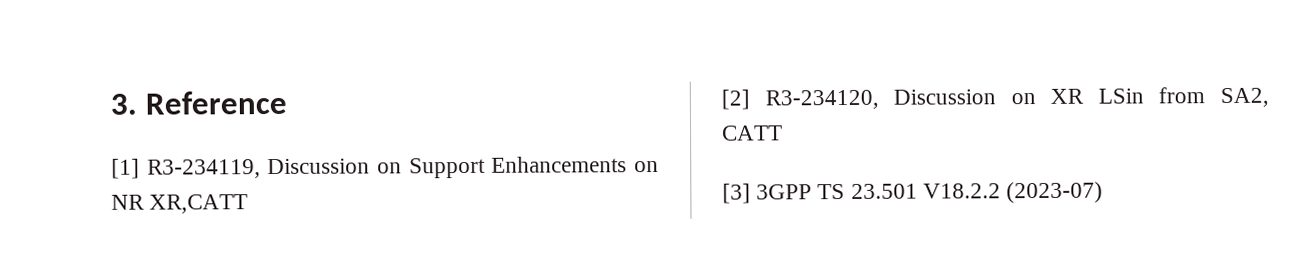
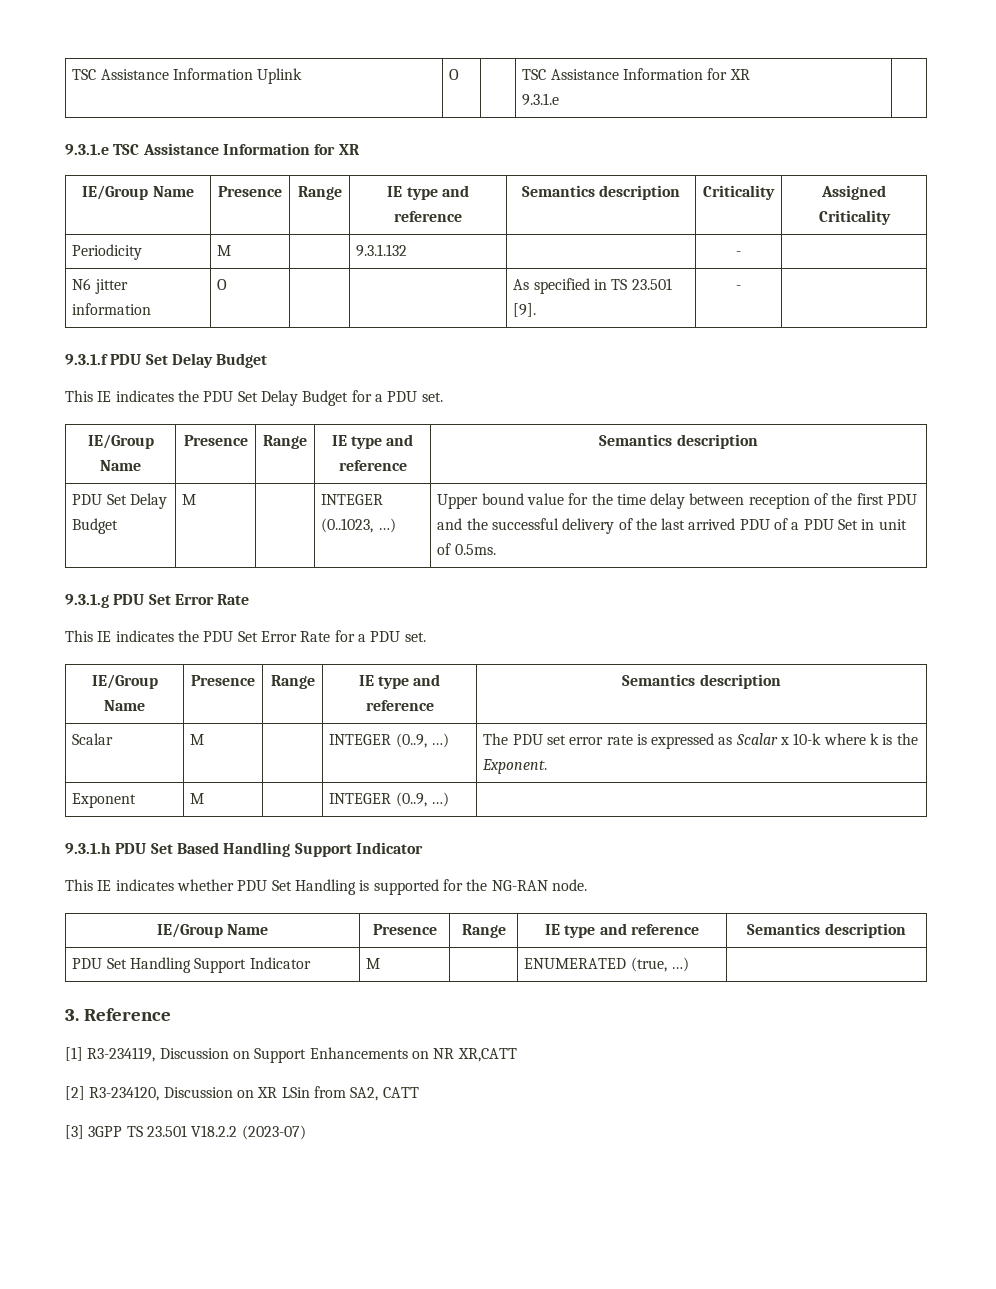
+ TSC Assistance Information Uplink | O | | TSC Assistance Information for XR
+ 9.3.1.e |
+ 9.3.1.e TSC Assistance Information for XR
+ IE/Group Name | Presence | Range | IE type and reference | Semantics description | Criticality | Assigned Criticality
+ Periodicity | M | | 9.3.1.132 | | - |
+ N6 jitter information | O | | | As specified in TS 23.501 [9]. | - |
+ 9.3.1.f PDU Set Delay Budget
+ This IE indicates the PDU Set Delay Budget for a PDU set.
+ IE/Group Name | Presence | Range | IE type and reference | Semantics description
+ PDU Set Delay Budget | M | | INTEGER (0..1023, …) | Upper bound value for the time delay between reception of the first PDU and the successful delivery of the last arrived PDU of a PDU Set in unit of 0.5ms.
+ 9.3.1.g PDU Set Error Rate
+ This IE indicates the PDU Set Error Rate for a PDU set.
+ IE/Group Name | Presence | Range | IE type and reference | Semantics description
+ Scalar | M | | INTEGER (0..9, …) | The PDU set error rate is expressed as Scalar x 10-k where k is the Exponent.
+ Exponent | M | | INTEGER (0..9, …) |
+ 9.3.1.h PDU Set Based Handling Support Indicator
+ This IE indicates whether PDU Set Handling is supported for the NG-RAN node.
+ IE/Group Name | Presence | Range | IE type and reference | Semantics description
+ PDU Set Handling Support Indicator | M | | ENUMERATED (true, …) |

